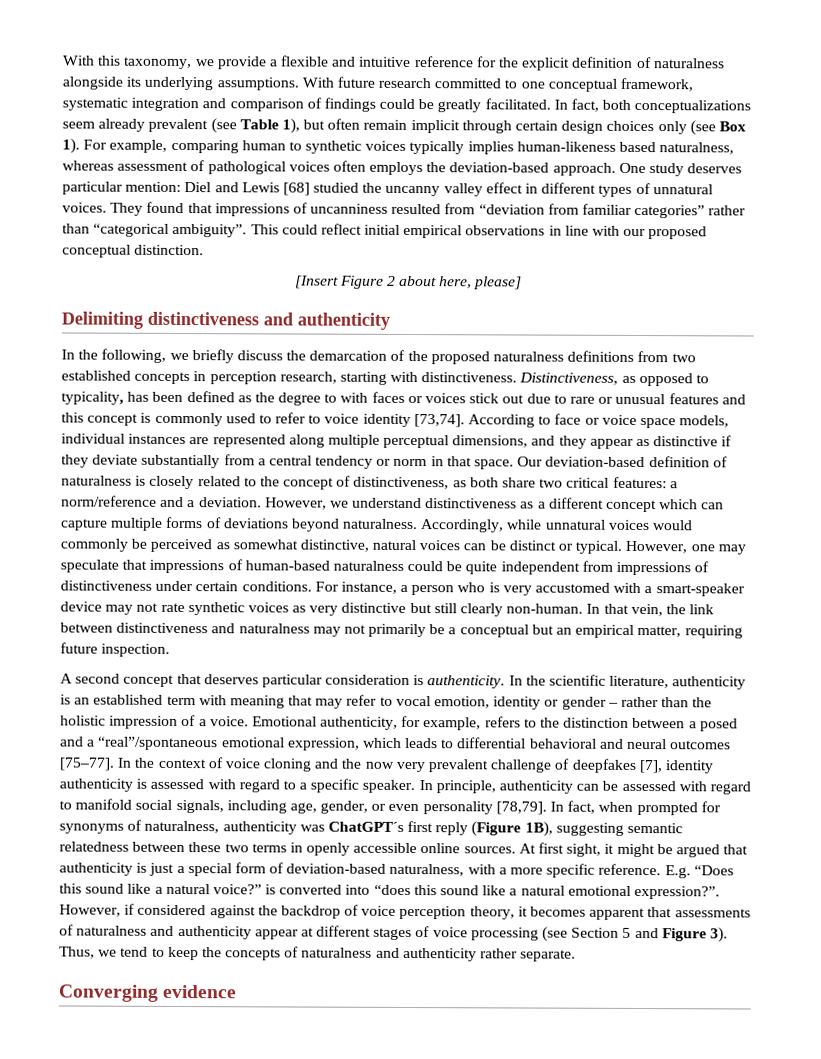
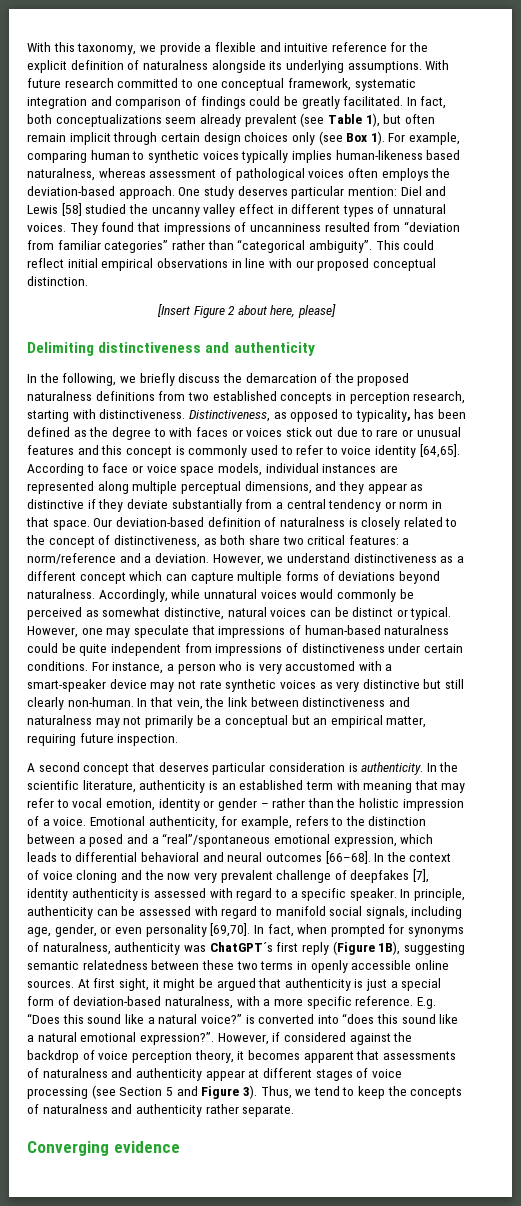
- One study deserves particular mention: Diel and Lewis [68] studied the uncanny valley effect in different types of unnatural voices.
+ One study deserves particular mention: Diel and Lewis [58] studied the uncanny valley effect in different types of unnatural voices.
- Distinctiveness, as opposed to typicality, has been defined as the degree to with faces or voices stick out due to rare or unusual features and this concept is commonly used to refer to voice identity [73,74].
+ Distinctiveness, as opposed to typicality, has been defined as the degree to with faces or voices stick out due to rare or unusual features and this concept is commonly used to refer to voice identity [64,65].
- Emotional authenticity, for example, refers to the distinction between a posed and a “real”/spontaneous emotional expression, which leads to differential behavioral and neural outcomes [75–77].
+ Emotional authenticity, for example, refers to the distinction between a posed and a “real”/spontaneous emotional expression, which leads to differential behavioral and neural outcomes [66–68].
- In principle, authenticity can be assessed with regard to manifold social signals, including age, gender, or even personality [78,79].
+ In principle, authenticity can be assessed with regard to manifold social signals, including age, gender, or even personality [69,70].

